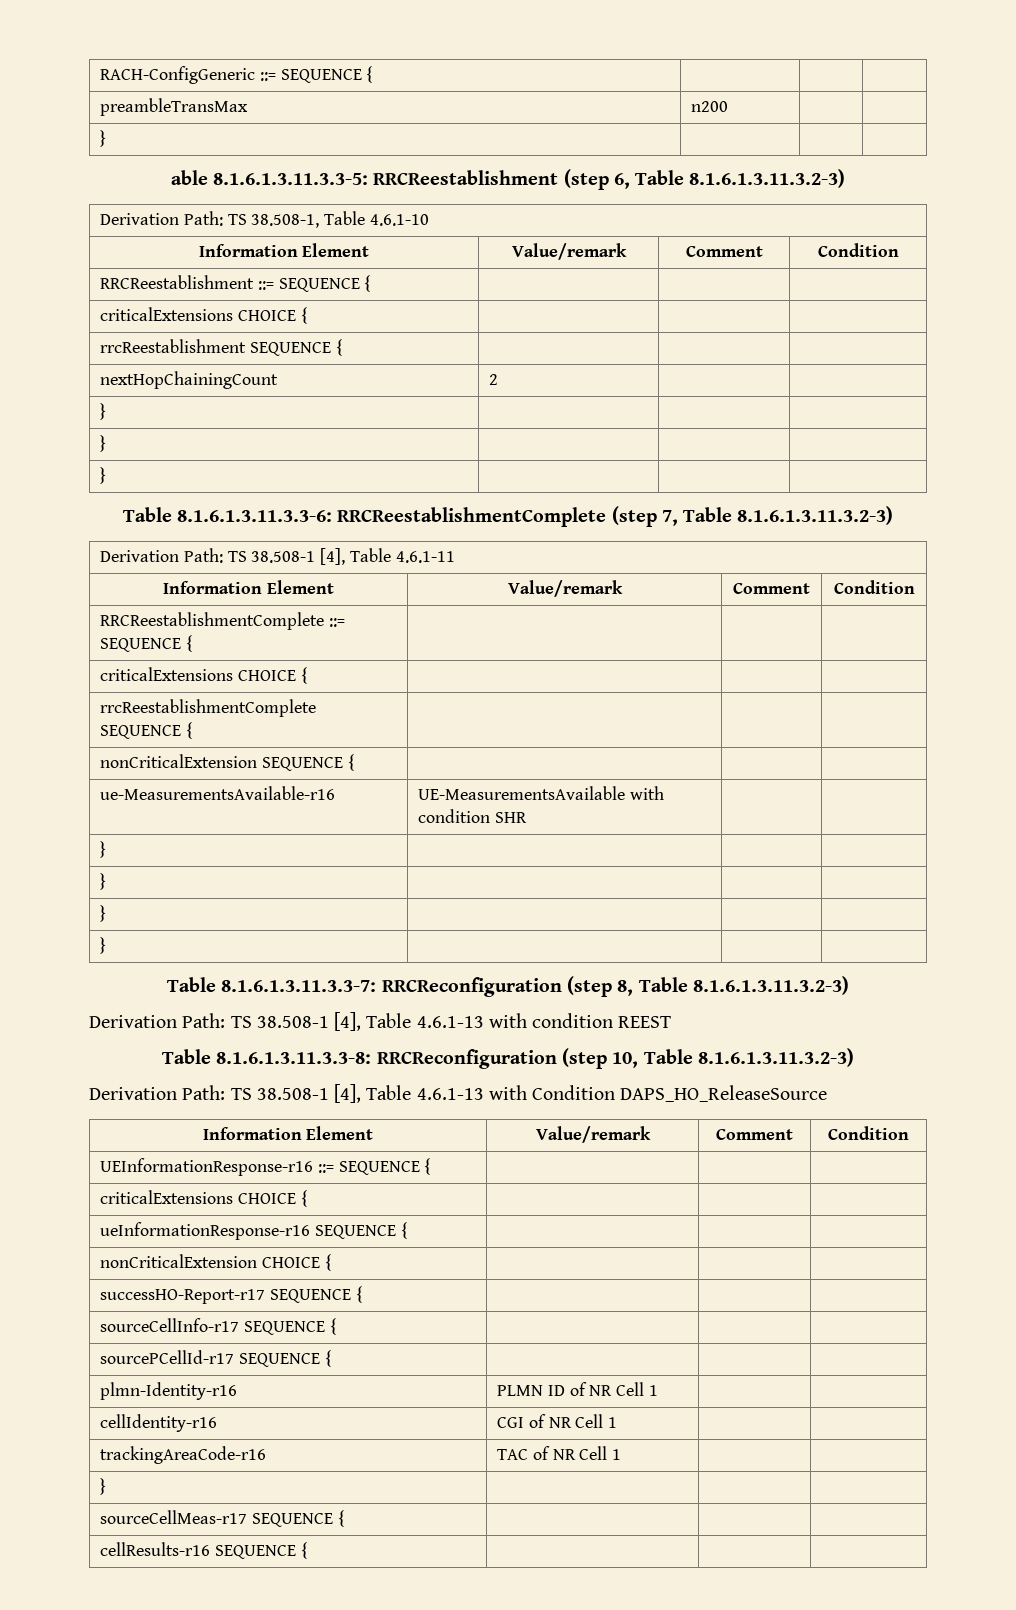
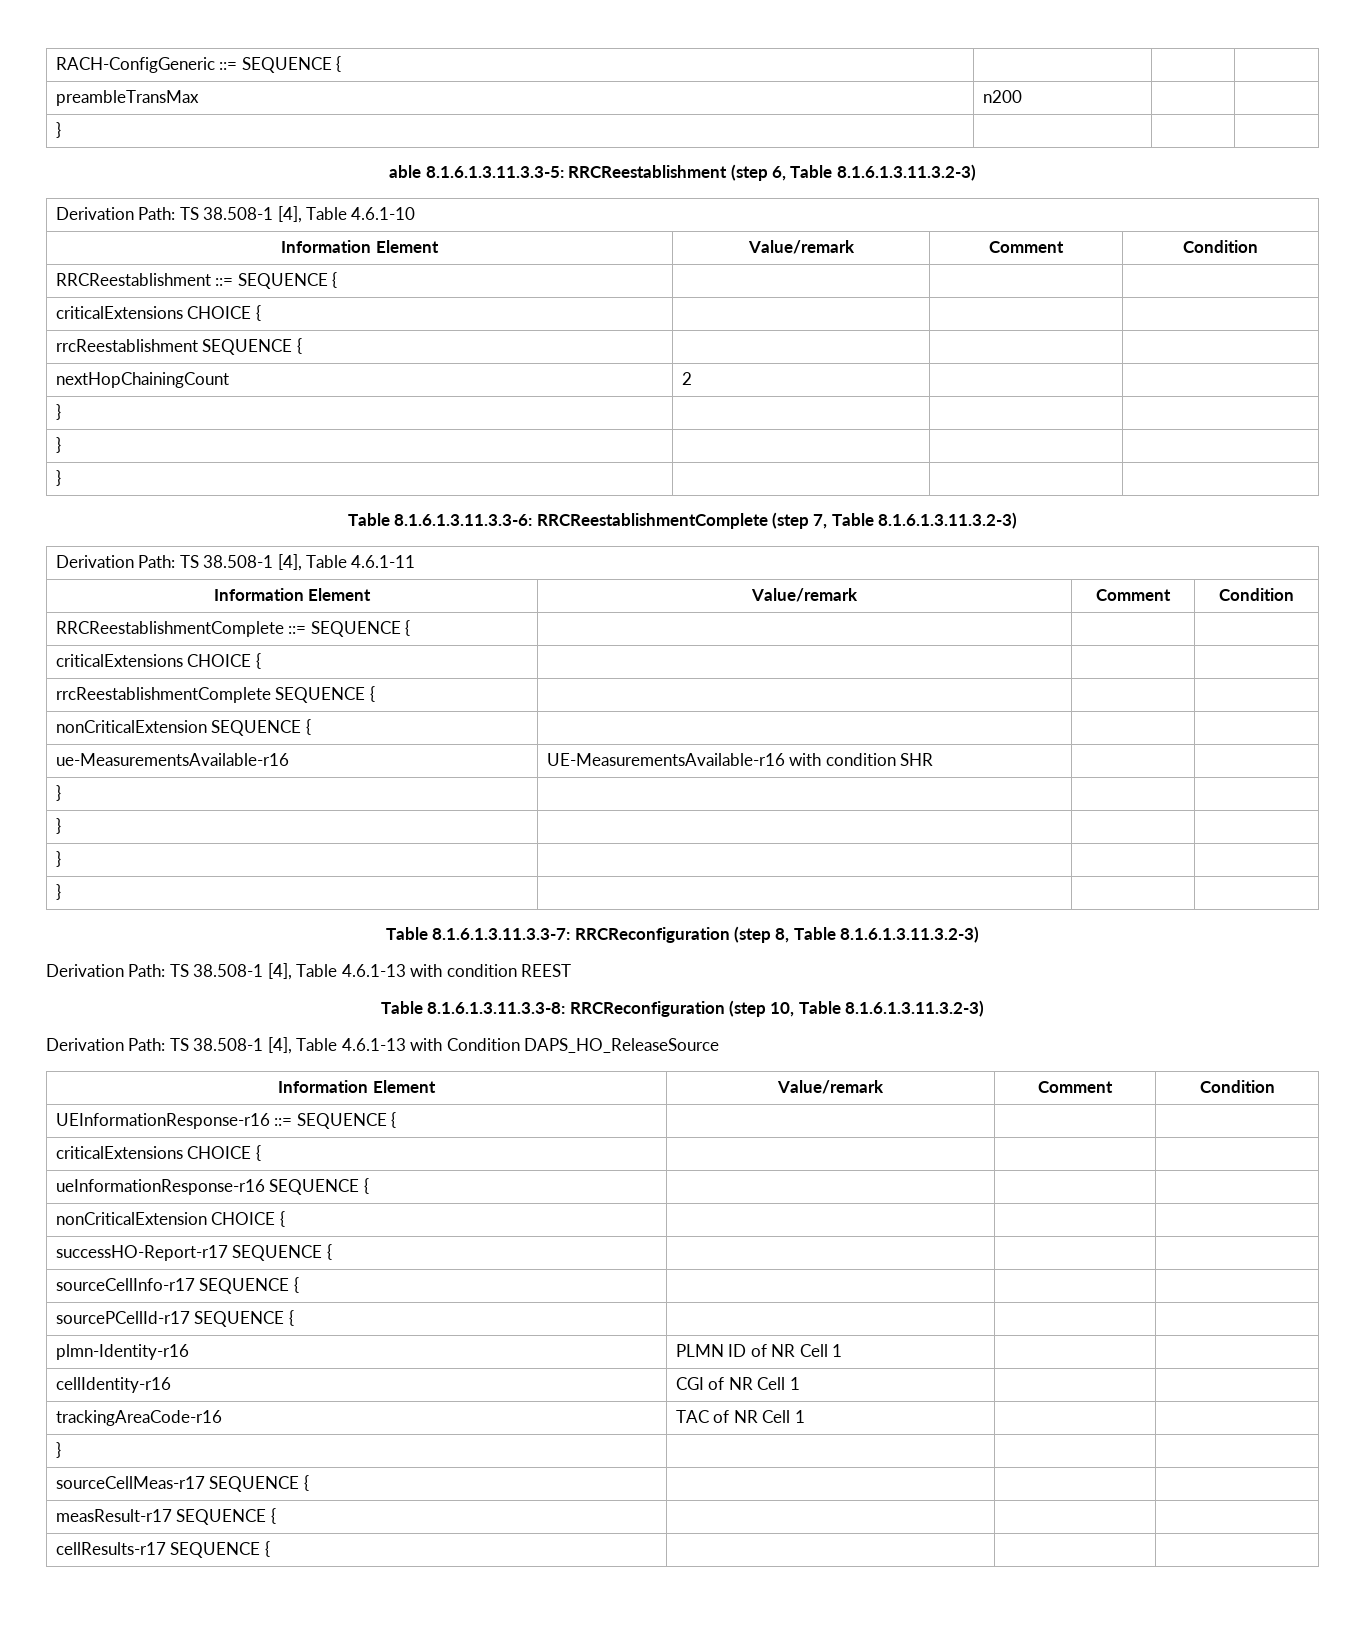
- Derivation Path: TS 38.508-1, Table 4.6.1-10
+ Derivation Path: TS 38.508-1 [4], Table 4.6.1-10
- ue-MeasurementsAvailable-r16 | UE-MeasurementsAvailable with condition SHR | |
+ ue-MeasurementsAvailable-r16 | UE-MeasurementsAvailable-r16 with condition SHR | |
- cellResults-r16 SEQUENCE { | | |
+ measResult-r17 SEQUENCE { | | |
+ cellResults-r17 SEQUENCE { | | |

